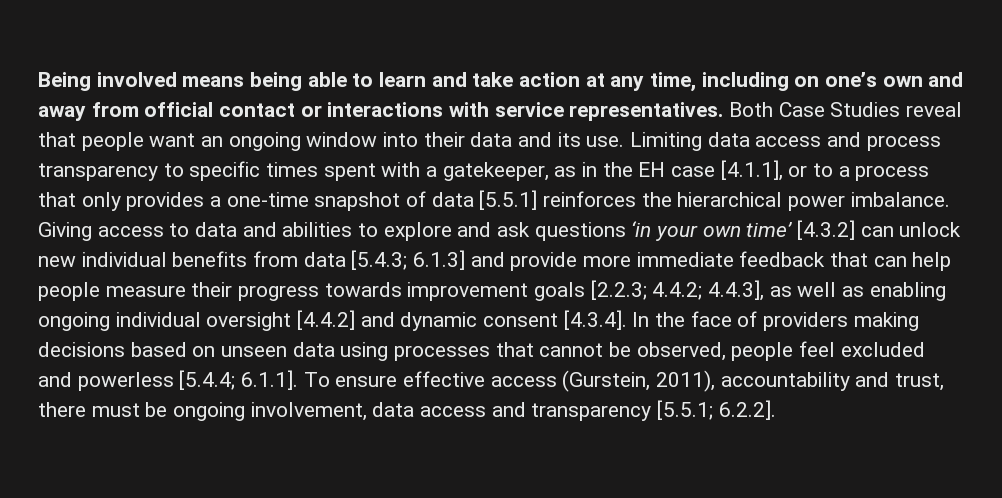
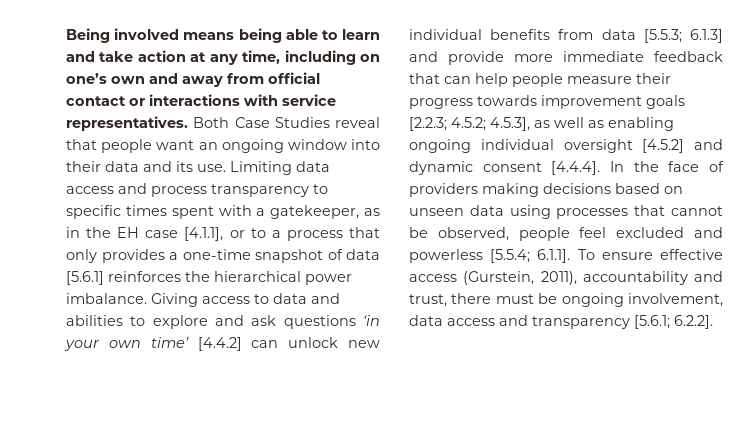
- Limiting data access and process transparency to specific times spent with a gatekeeper, as in the EH case [4.1.1], or to a process that only provides a one-time snapshot of data [5.5.1] reinforces the hierarchical power imbalance.
+ Limiting data access and process transparency to specific times spent with a gatekeeper, as in the EH case [4.1.1], or to a process that only provides a one-time snapshot of data [5.6.1] reinforces the hierarchical power imbalance.
- Giving access to data and abilities to explore and ask questions ‘in your own time’ [4.3.2] can unlock new individual benefits from data [5.4.3;
+ Giving access to data and abilities to explore and ask questions ‘in your own time’ [4.4.2] can unlock new individual benefits from data [5.5.3;
- 4.4.2; 4.4.3], as well as enabling ongoing individual oversight [4.4.2] and dynamic consent [4.3.4]. In the face of providers making decisions based on unseen data using processes that cannot be observed, people feel excluded and powerless [5.4.4;
+ 4.5.2; 4.5.3], as well as enabling ongoing individual oversight [4.5.2] and dynamic consent [4.4.4]. In the face of providers making decisions based on unseen data using processes that cannot be observed, people feel excluded and powerless [5.5.4;
- 6.1.1]. To ensure effective access (Gurstein, 2011), accountability and trust, there must be ongoing involvement, data access and transparency [5.5.1;
+ 6.1.1]. To ensure effective access (Gurstein, 2011), accountability and trust, there must be ongoing involvement, data access and transparency [5.6.1;

